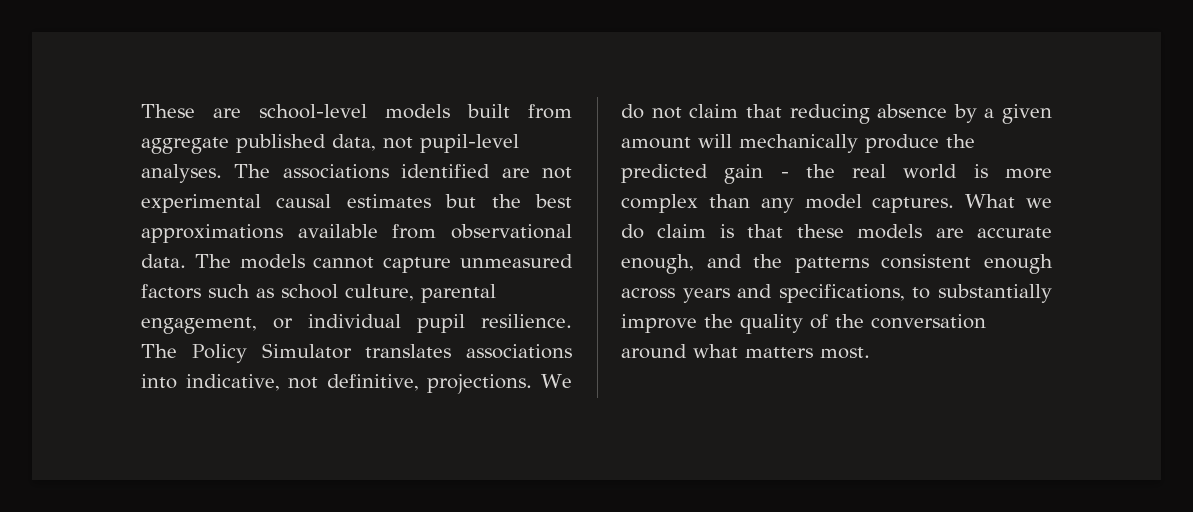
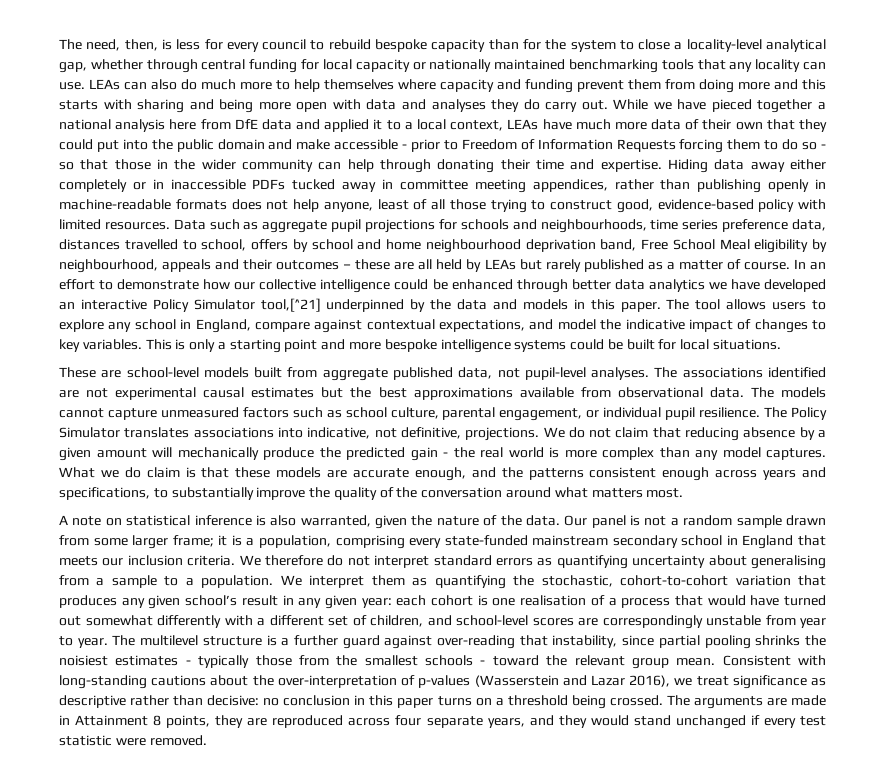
+ The need, then, is less for every council to rebuild bespoke capacity than for the system to close a locality-level analytical gap, whether through central funding for local capacity or nationally maintained benchmarking tools that any locality can use. LEAs can also do much more to help themselves where capacity and funding prevent them from doing more and this starts with sharing and being more open with data and analyses they do carry out. While we have pieced together a national analysis here from DfE data and applied it to a local context, LEAs have much more data of their own that they could put into the public domain and make accessible - prior to Freedom of Information Requests forcing them to do so - so that those in the wider community can help through donating their time and expertise. Hiding data away either completely or in inaccessible PDFs tucked away in committee meeting appendices, rather than publishing openly in machine-readable formats does not help anyone, least of all those trying to construct good, evidence-based policy with limited resources. Data such as aggregate pupil projections for schools and neighbourhoods, time series preference data, distances travelled to school, offers by school and home neighbourhood deprivation band, Free School Meal eligibility by neighbourhood, appeals and their outcomes – these are all held by LEAs but rarely published as a matter of course. In an effort to demonstrate how our collective intelligence could be enhanced through better data analytics we have developed an interactive Policy Simulator tool,[^21] underpinned by the data and models in this paper. The tool allows users to explore any school in England, compare against contextual expectations, and model the indicative impact of changes to key variables. This is only a starting point and more bespoke intelligence systems could be built for local situations.
+ A note on statistical inference is also warranted, given the nature of the data. Our panel is not a random sample drawn from some larger frame; it is a population, comprising every state-funded mainstream secondary school in England that meets our inclusion criteria. We therefore do not interpret standard errors as quantifying uncertainty about generalising from a sample to a population. We interpret them as quantifying the stochastic, cohort-to-cohort variation that produces any given school’s result in any given year: each cohort is one realisation of a process that would have turned out somewhat differently with a different set of children, and school-level scores are correspondingly unstable from year to year. The multilevel structure is a further guard against over-reading that instability, since partial pooling shrinks the noisiest estimates - typically those from the smallest schools - toward the relevant group mean. Consistent with long-standing cautions about the over-interpretation of p-values (Wasserstein and Lazar 2016), we treat significance as descriptive rather than decisive: no conclusion in this paper turns on a threshold being crossed. The arguments are made in Attainment 8 points, they are reproduced across four separate years, and they would stand unchanged if every test statistic were removed.

